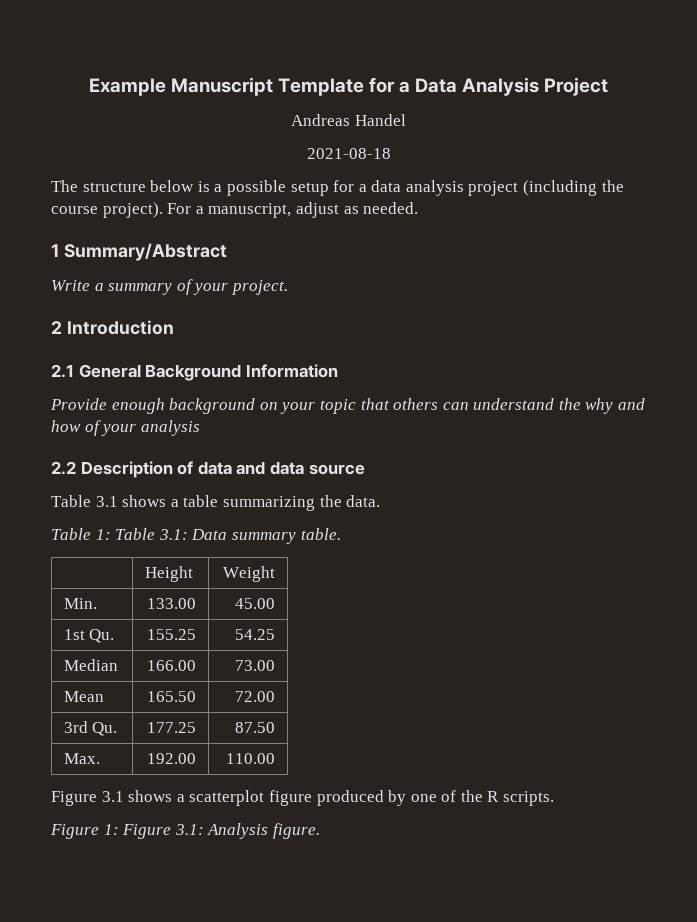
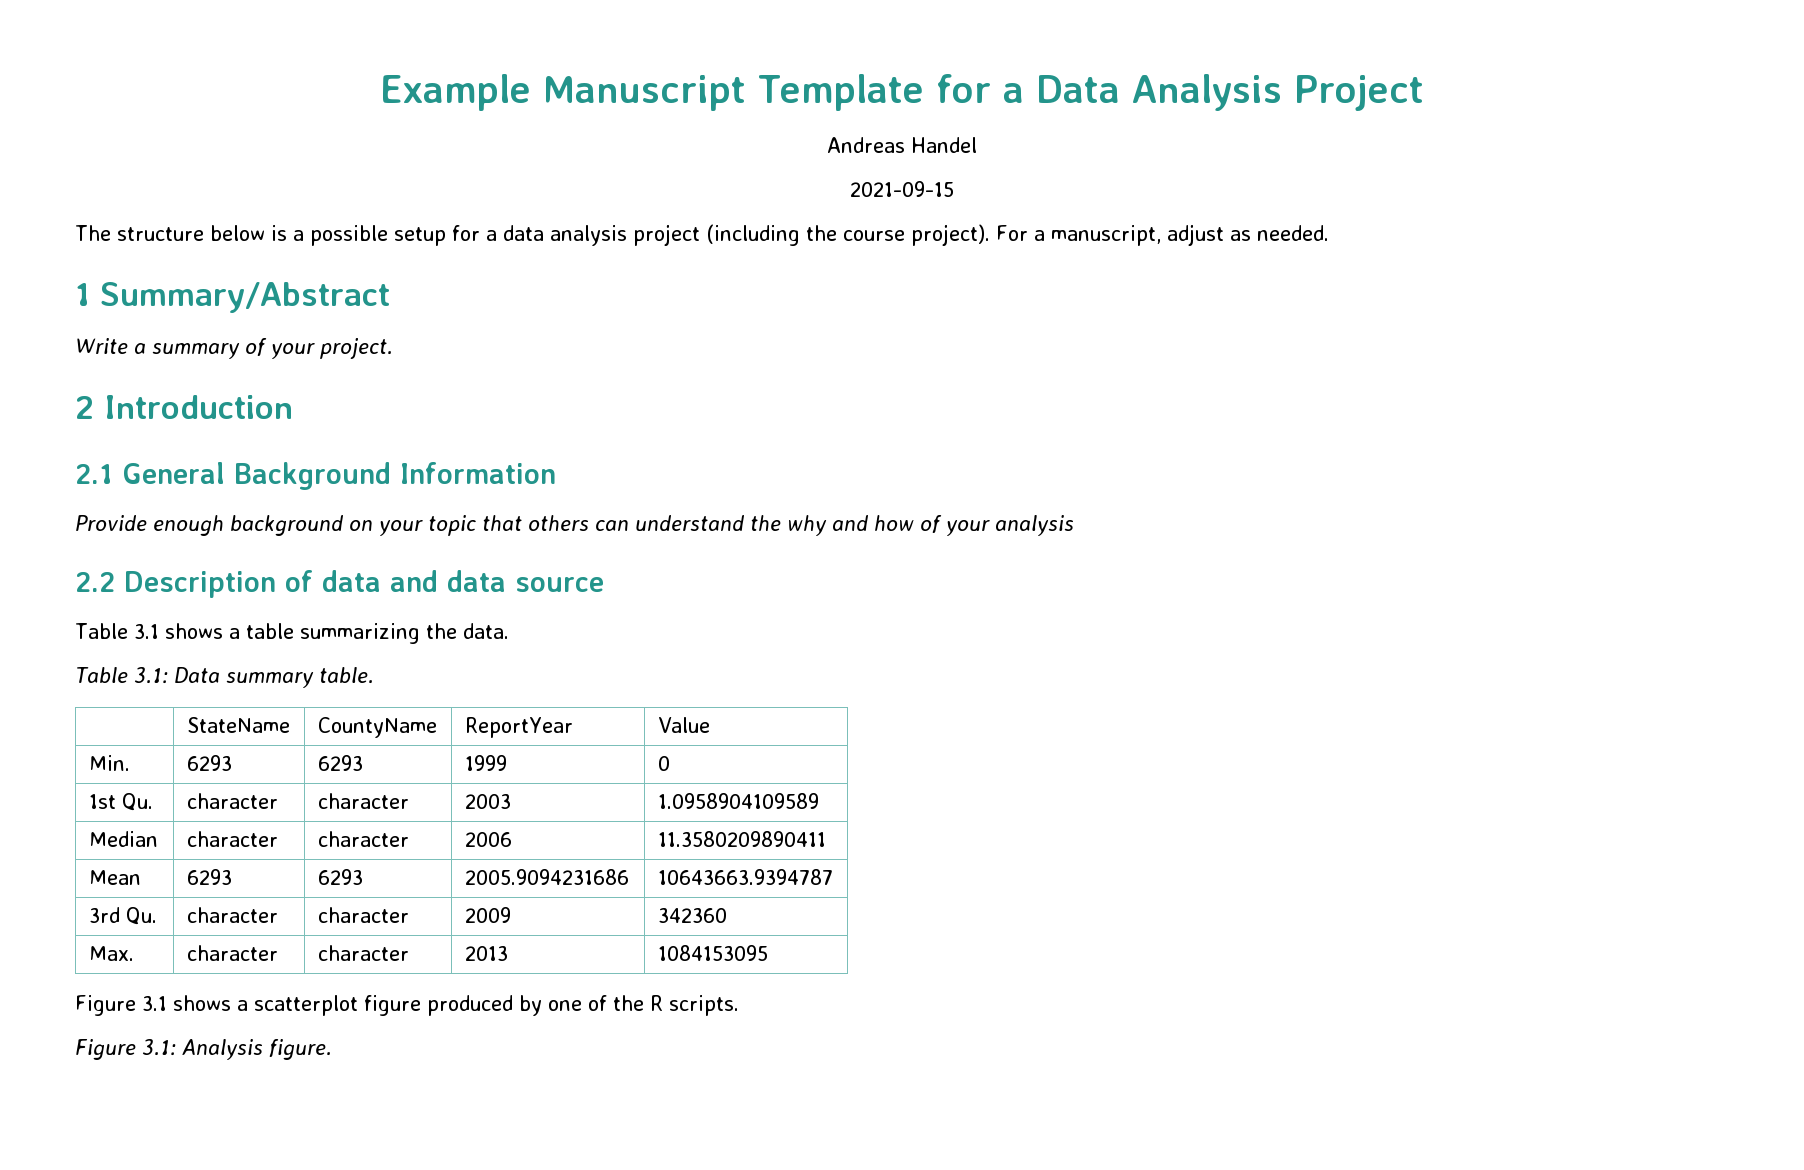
- 2021-08-18
+ 2021-09-15
- Table 1: Table 3.1: Data summary table.
+ Table 3.1: Data summary table.
- | Height | Weight
- Min. | 133.00 | 45.00
- 1st Qu. | 155.25 | 54.25
- Median | 166.00 | 73.00
- Mean | 165.50 | 72.00
- 3rd Qu. | 177.25 | 87.50
- Max. | 192.00 | 110.00
+ | StateName | CountyName | ReportYear | Value
+ Min. | 6293 | 6293 | 1999 | 0
+ 1st Qu. | character | character | 2003 | 1.0958904109589
+ Median | character | character | 2006 | 11.3580209890411
+ Mean | 6293 | 6293 | 2005.9094231686 | 10643663.9394787
+ 3rd Qu. | character | character | 2009 | 342360
+ Max. | character | character | 2013 | 1084153095
- Figure 1: Figure 3.1: Analysis figure.
+ Figure 3.1: Analysis figure.

